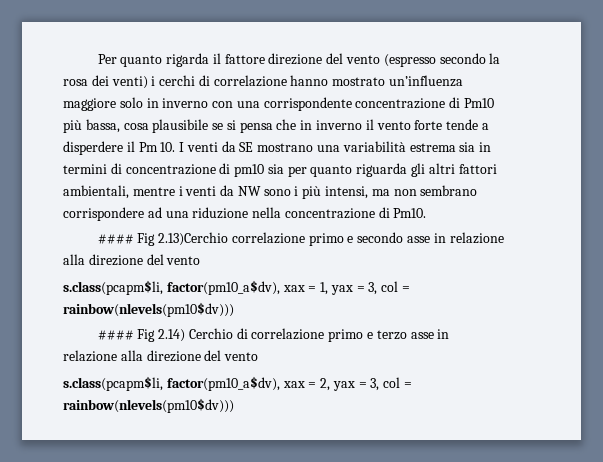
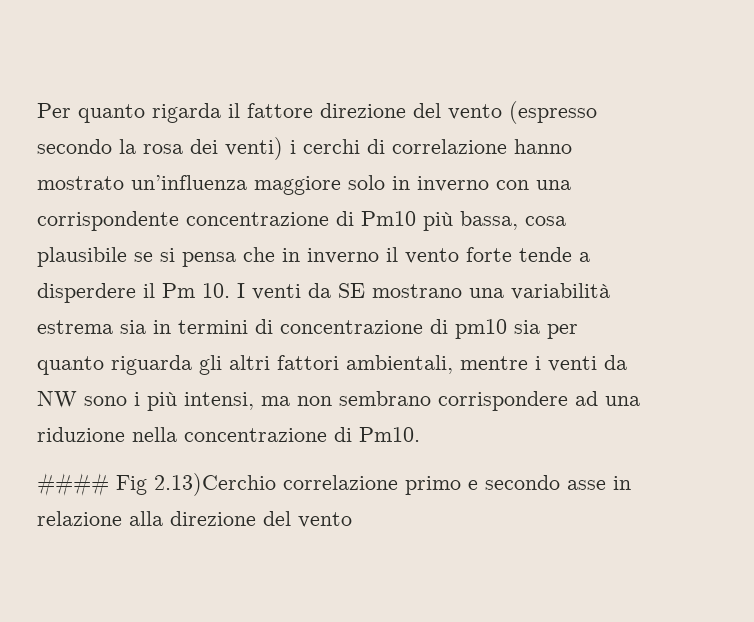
- s.class(pcapm$li, factor(pm10_a$dv), xax = 1, yax = 3, col = rainbow(nlevels(pm10$dv)))
- #### Fig 2.14) Cerchio di correlazione primo e terzo asse in relazione alla direzione del vento
- s.class(pcapm$li, factor(pm10_a$dv), xax = 2, yax = 3, col = rainbow(nlevels(pm10$dv)))

